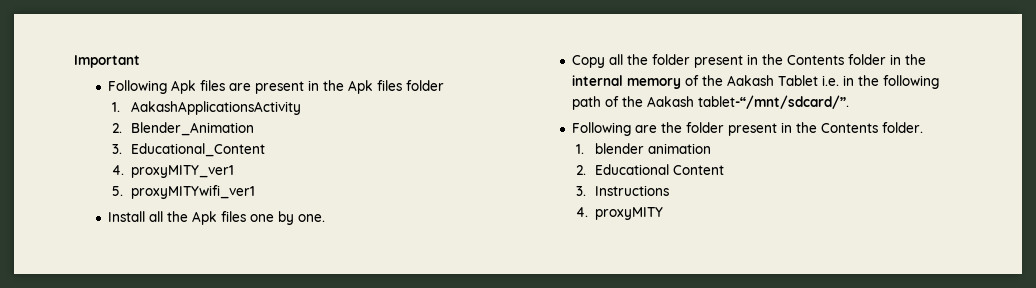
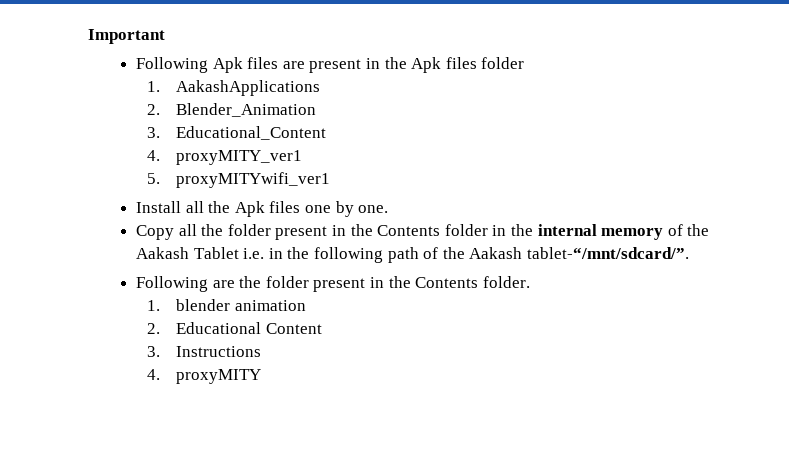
- 1. AakashApplicationsActivity
+ 1. AakashApplications

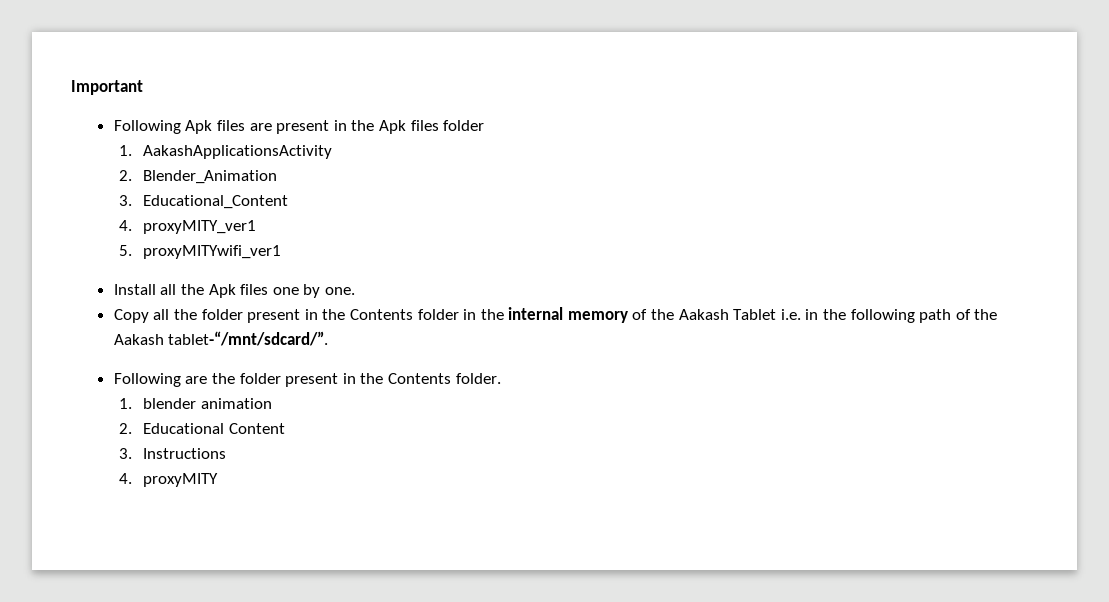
- 1. AakashApplications
+ 1. AakashApplicationsActivity

